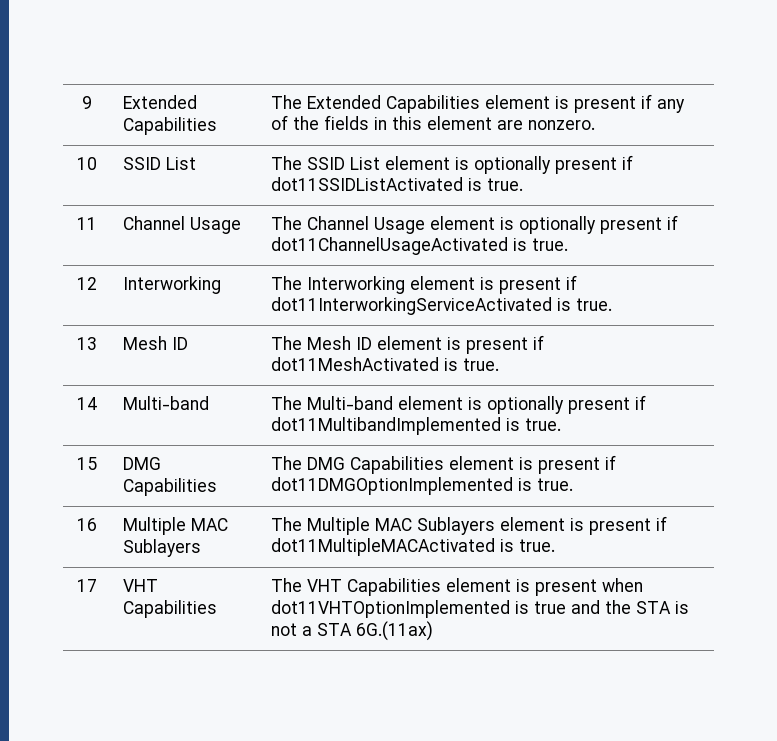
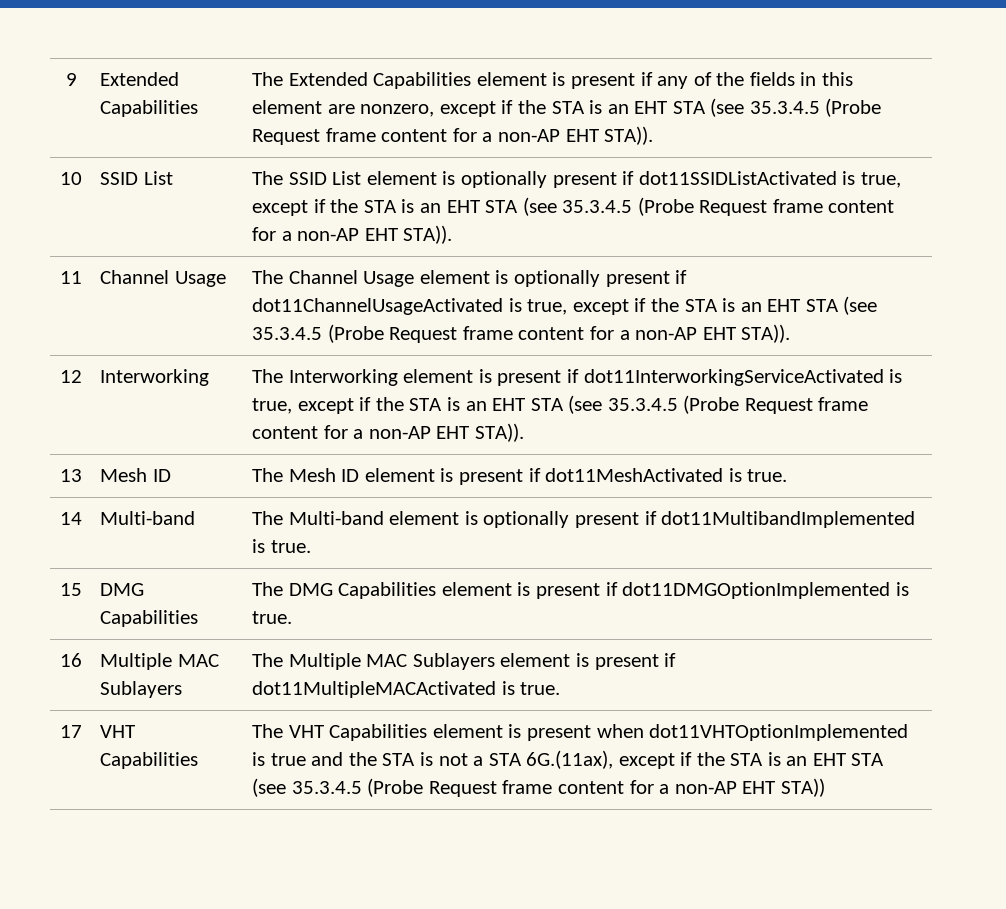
- 9 | Extended Capabilities | The Extended Capabilities element is present if any of the fields in this element are nonzero.
+ 9 | Extended Capabilities | The Extended Capabilities element is present if any of the fields in this element are nonzero, except if the STA is an EHT STA (see 35.3.4.5 (Probe Request frame content for a non-AP EHT STA)).
- 10 | SSID List | The SSID List element is optionally present if dot11SSIDListActivated is true.
+ 10 | SSID List | The SSID List element is optionally present if dot11SSIDListActivated is true, except if the STA is an EHT STA (see 35.3.4.5 (Probe Request frame content for a non-AP EHT STA)).
- 11 | Channel Usage | The Channel Usage element is optionally present if dot11ChannelUsageActivated is true.
+ 11 | Channel Usage | The Channel Usage element is optionally present if dot11ChannelUsageActivated is true, except if the STA is an EHT STA (see 35.3.4.5 (Probe Request frame content for a non-AP EHT STA)).
- 12 | Interworking | The Interworking element is present if dot11InterworkingServiceActivated is true.
+ 12 | Interworking | The Interworking element is present if dot11InterworkingServiceActivated is true, except if the STA is an EHT STA (see 35.3.4.5 (Probe Request frame content for a non-AP EHT STA)).
- 17 | VHT Capabilities | The VHT Capabilities element is present when dot11VHTOptionImplemented is true and the STA is not a STA 6G.(11ax)
+ 17 | VHT Capabilities | The VHT Capabilities element is present when dot11VHTOptionImplemented is true and the STA is not a STA 6G.(11ax), except if the STA is an EHT STA (see 35.3.4.5 (Probe Request frame content for a non-AP EHT STA))

